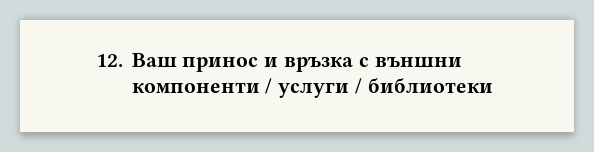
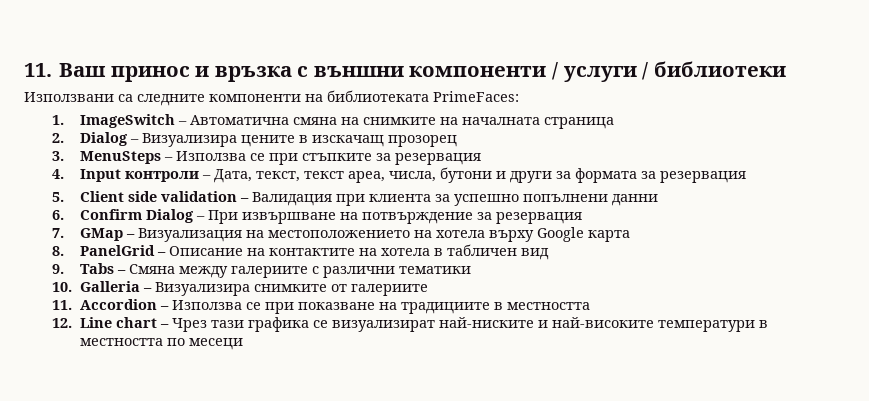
- 12. Ваш принос и връзка с външни компоненти / услуги / библиотеки
+ 11. Ваш принос и връзка с външни компоненти / услуги / библиотеки
+ Използвани са следните компоненти на библиотеката PrimeFaces:
+ 1. ImageSwitch – Автоматична смяна на снимките на началната страница
+ 2. Dialog – Визуализира цените в изскачащ прозорец
+ 3. MenuSteps – Използва се при стъпките за резервация
+ 4. Input контроли – Дата, текст, текст ареа, числа, бутони и други за формата за резервация
+ 5. Client side validation – Валидация при клиента за успешно попълнени данни
+ 6. Confirm Dialog – При извършване на потвърждение за резервация
+ 7. GMap – Визуализация на местоположението на хотела върху Google карта
+ 8. PanelGrid – Описание на контактите на хотела в табличен вид
+ 9. Tabs – Смяна между галериите с различни тематики
+ 10. Galleria – Визуализира снимките от галериите
+ 11. Accordion – Използва се при показване на традициите в местността
+ 12. Line chart – Чрез тази графика се визуализират най-ниските и най-високите температури в местността по месеци

